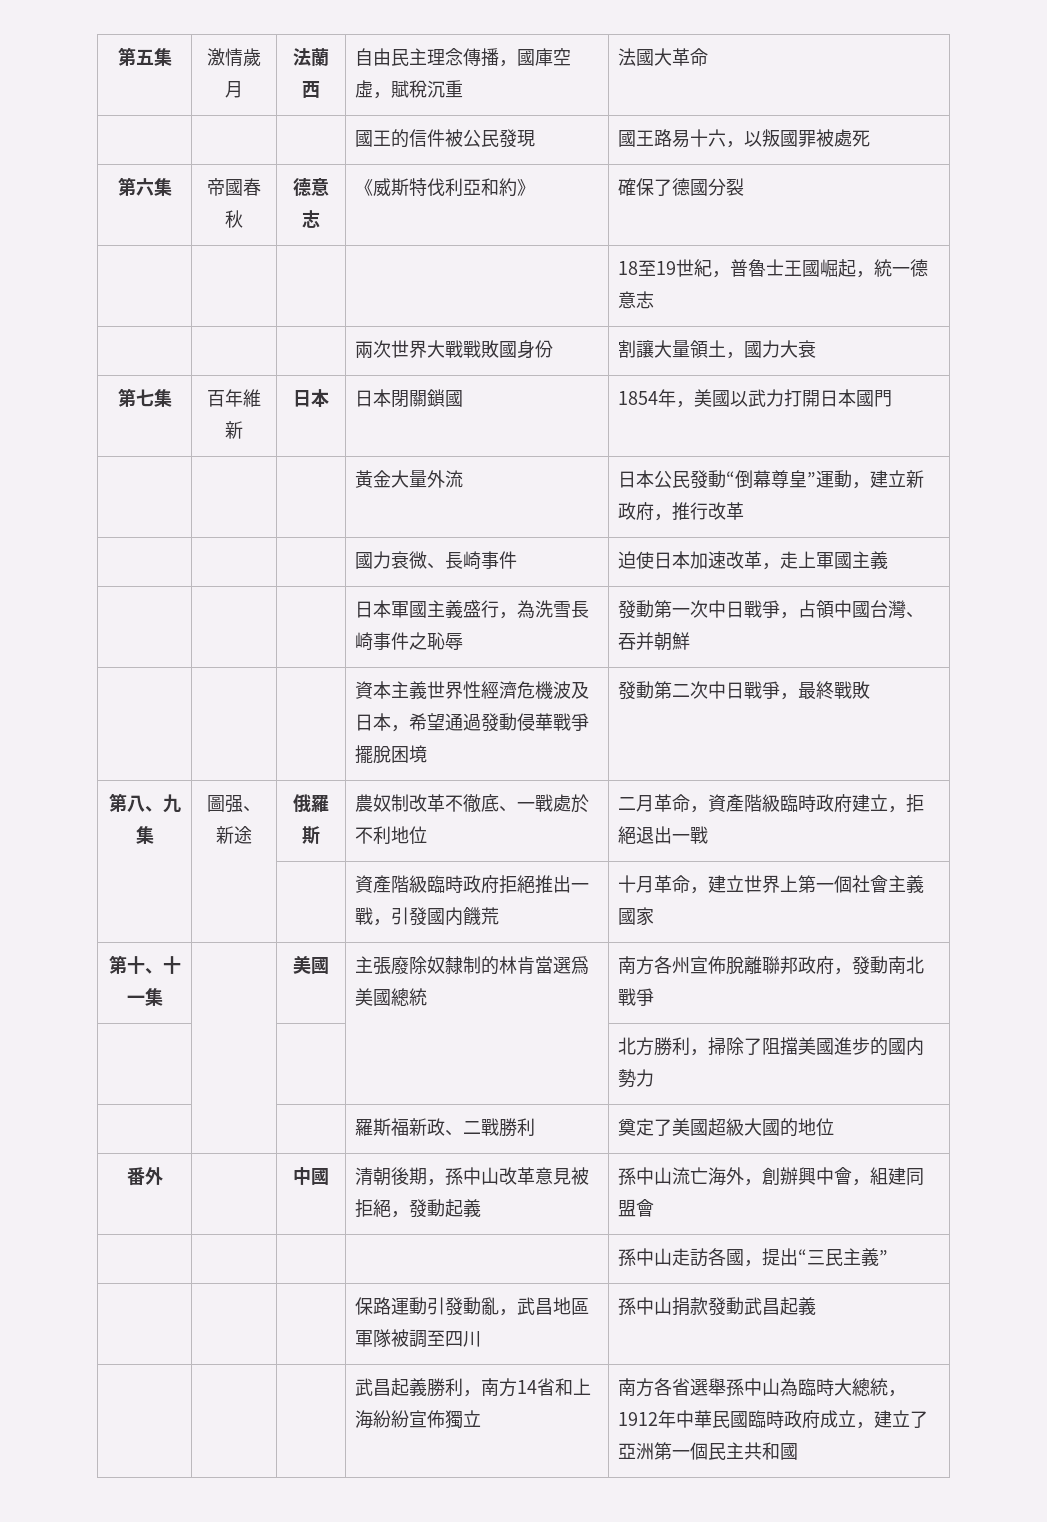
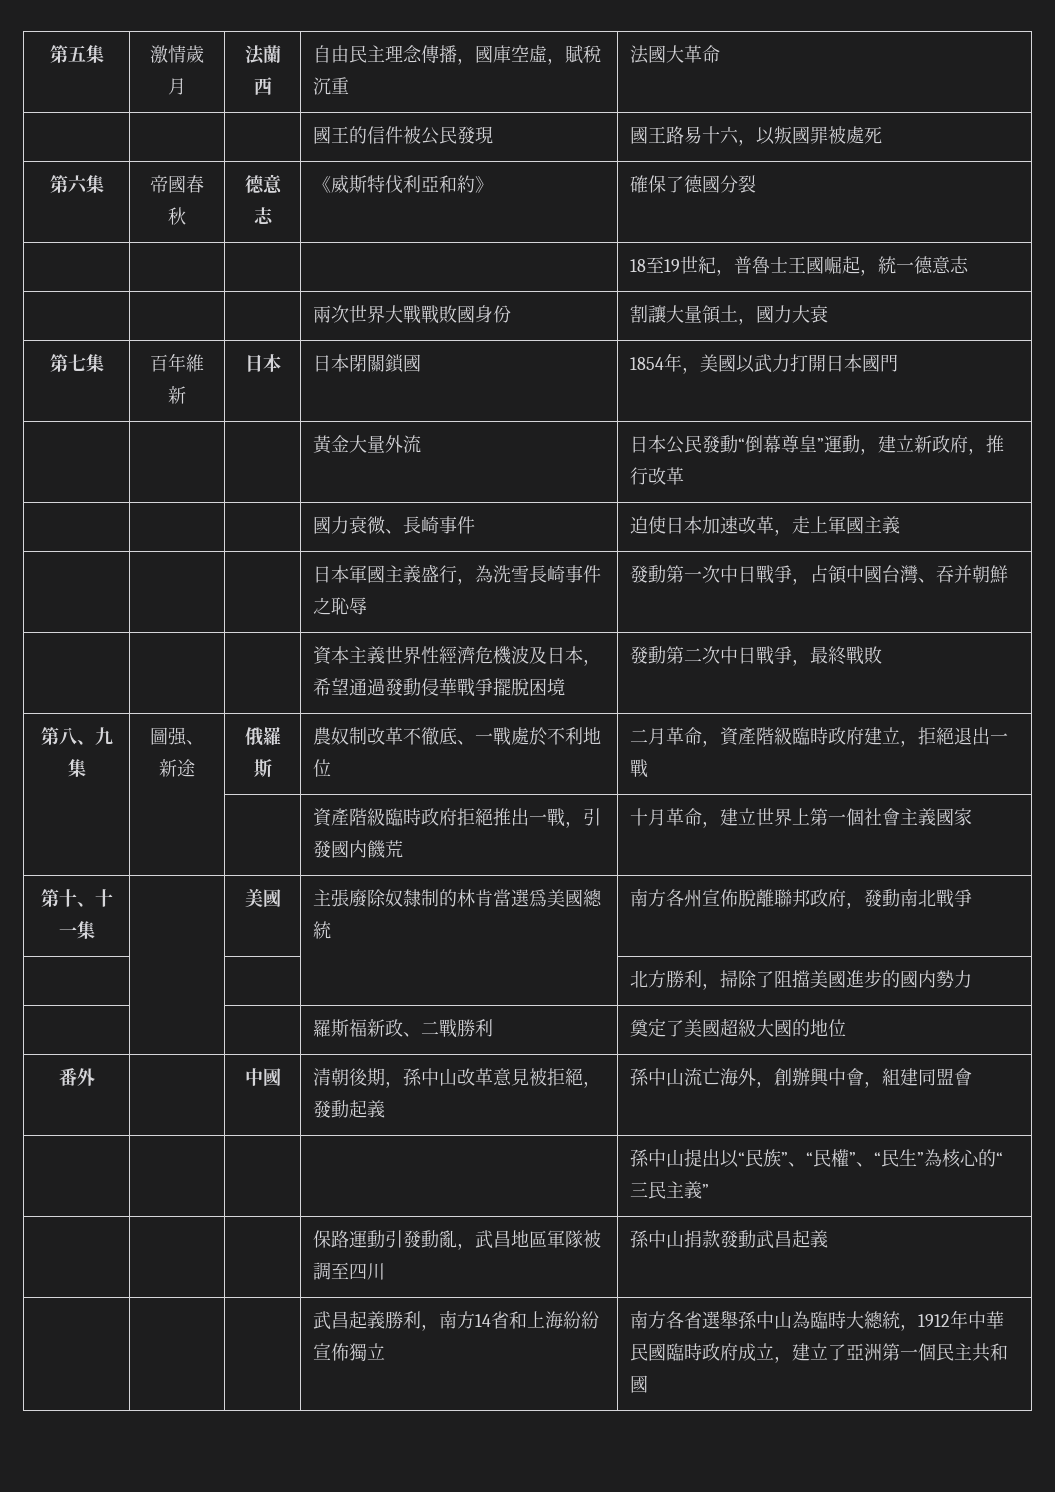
- | | | | 孫中山走訪各國，提出“三民主義”
+ | | | | 孫中山提出以“民族”、“民權”、“民生”為核心的“三民主義”

